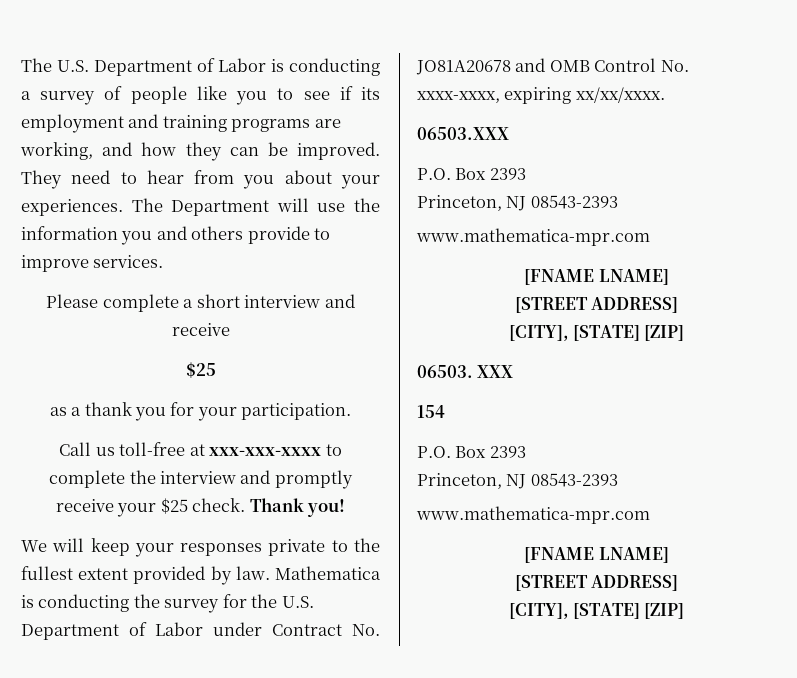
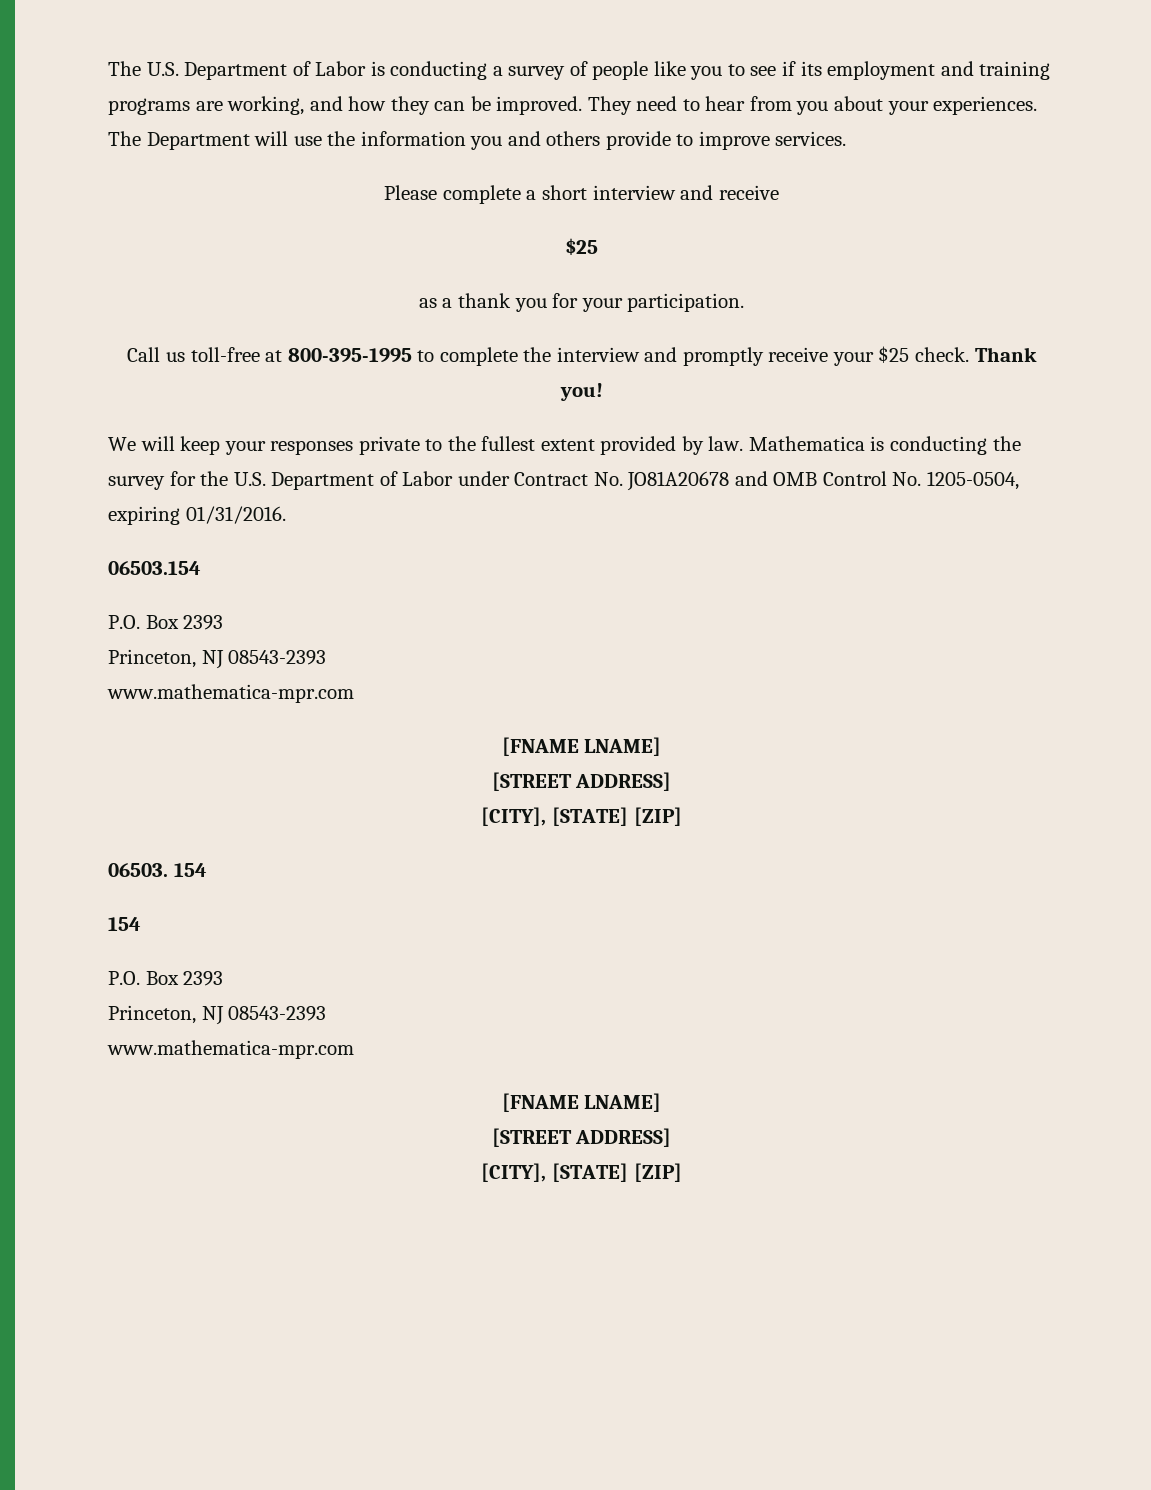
- Call us toll-free at xxx-xxx-xxxx to complete the interview and promptly receive your $25 check.
+ Call us toll-free at 800-395-1995 to complete the interview and promptly receive your $25 check.
- Mathematica is conducting the survey for the U.S. Department of Labor under Contract No. JO81A20678 and OMB Control No. xxxx-xxxx, expiring xx/xx/xxxx.
- 06503.XXX
+ Mathematica is conducting the survey for the U.S. Department of Labor under Contract No. JO81A20678 and OMB Control No. 1205-0504, expiring 01/31/2016.
+ 06503.154
- 06503. XXX
+ 06503. 154

